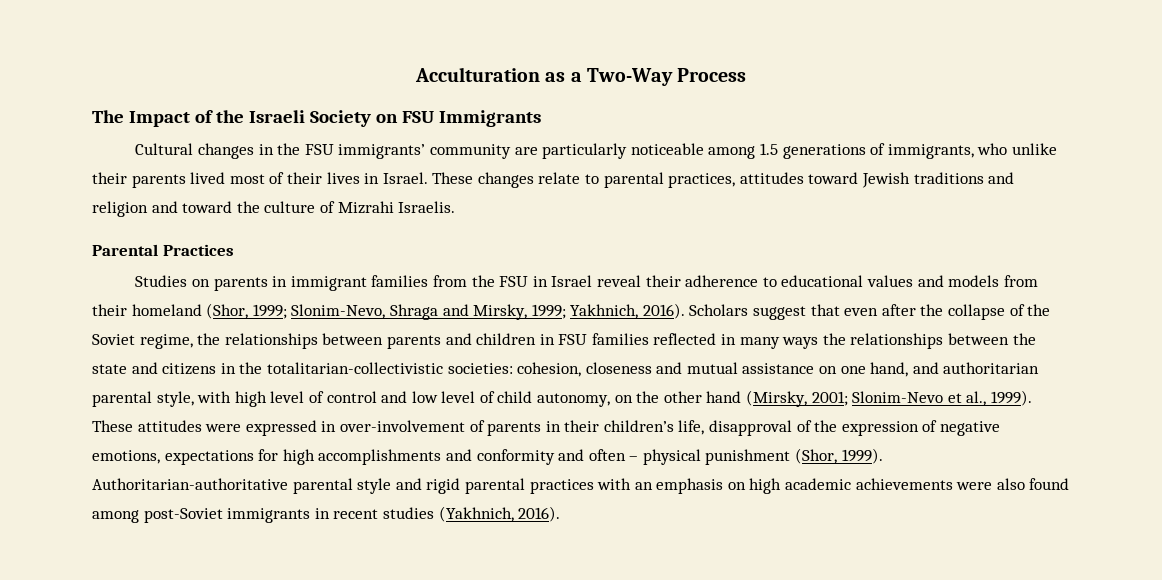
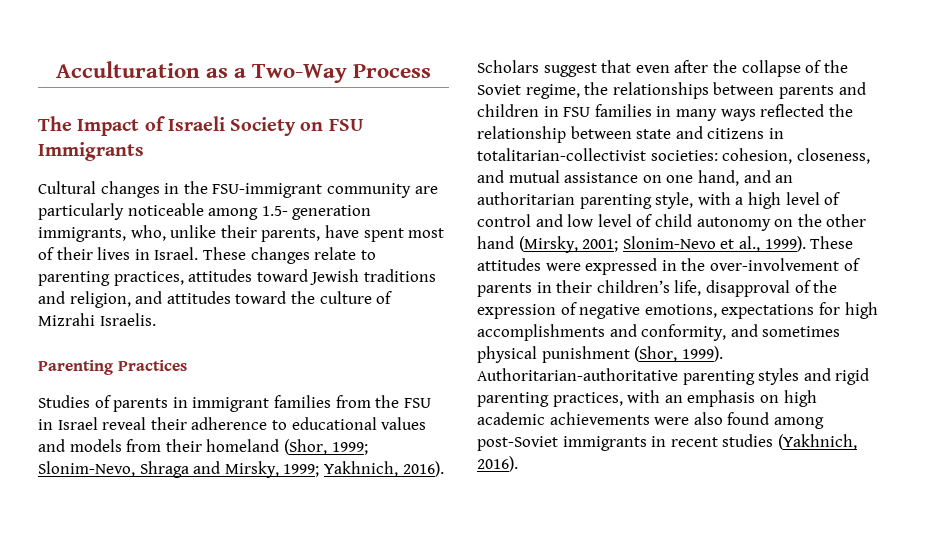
- The Impact of the Israeli Society on FSU Immigrants
+ The Impact of Israeli Society on FSU Immigrants
- Cultural changes in the FSU immigrants’ community are particularly noticeable among 1.5 generations of immigrants, who unlike their parents lived most of their lives in Israel.
+ Cultural changes in the FSU-immigrant community are particularly noticeable among 1.5- generation immigrants, who, unlike their parents, have spent most of their lives in Israel.
- These changes relate to parental practices, attitudes toward Jewish traditions and religion and toward the culture of Mizrahi Israelis.
+ These changes relate to parenting practices, attitudes toward Jewish traditions and religion, and attitudes toward the culture of Mizrahi Israelis.
- Parental Practices
+ Parenting Practices
- Studies on parents in immigrant families from the FSU in Israel reveal their adherence to educational values and models from their homeland (Shor, 1999; Slonim-Nevo, Shraga and Mirsky, 1999; Yakhnich, 2016).
+ Studies of parents in immigrant families from the FSU in Israel reveal their adherence to educational values and models from their homeland (Shor, 1999; Slonim-Nevo, Shraga and Mirsky, 1999; Yakhnich, 2016).
- Scholars suggest that even after the collapse of the Soviet regime, the relationships between parents and children in FSU families reflected in many ways the relationships between the state and citizens in the totalitarian-collectivistic societies: cohesion, closeness and mutual assistance on one hand, and authoritarian parental style, with high level of control and low level of child autonomy, on the other hand (Mirsky, 2001; Slonim-Nevo et al., 1999).
+ Scholars suggest that even after the collapse of the Soviet regime, the relationships between parents and children in FSU families in many ways reflected the relationship between state and citizens in totalitarian-collectivist societies: cohesion, closeness, and mutual assistance on one hand, and an authoritarian parenting style, with a high level of control and low level of child autonomy on the other hand (Mirsky, 2001; Slonim-Nevo et al., 1999).
- These attitudes were expressed in over-involvement of parents in their children’s life, disapproval of the expression of negative emotions, expectations for high accomplishments and conformity and often – physical punishment (Shor, 1999).
+ These attitudes were expressed in the over-involvement of parents in their children’s life, disapproval of the expression of negative emotions, expectations for high accomplishments and conformity, and sometimes physical punishment (Shor, 1999).
- Authoritarian-authoritative parental style and rigid parental practices with an emphasis on high academic achievements were also found among post-Soviet immigrants in recent studies (Yakhnich, 2016).
+ Authoritarian-authoritative parenting styles and rigid parenting practices, with an emphasis on high academic achievements were also found among post-Soviet immigrants in recent studies (Yakhnich, 2016).

